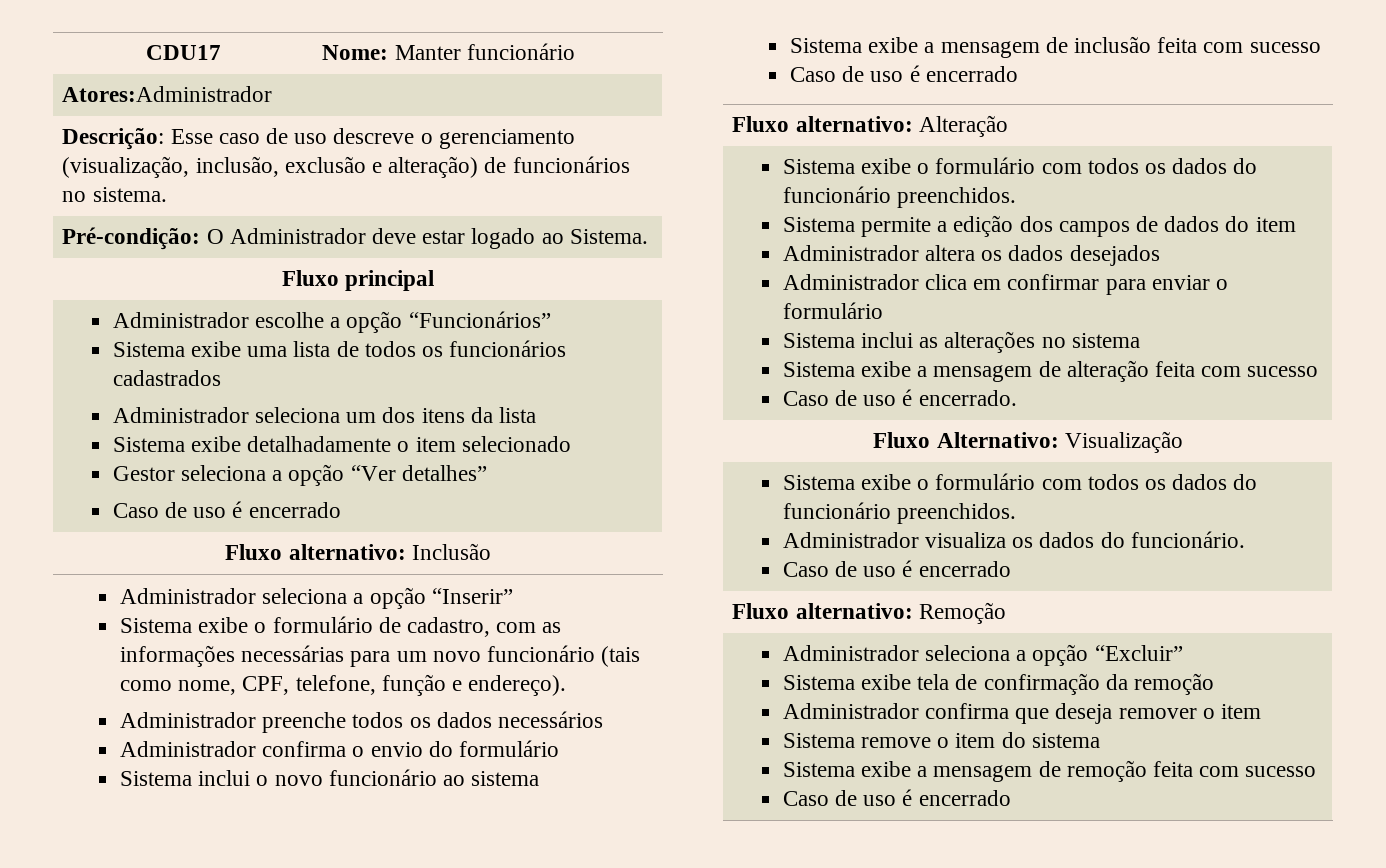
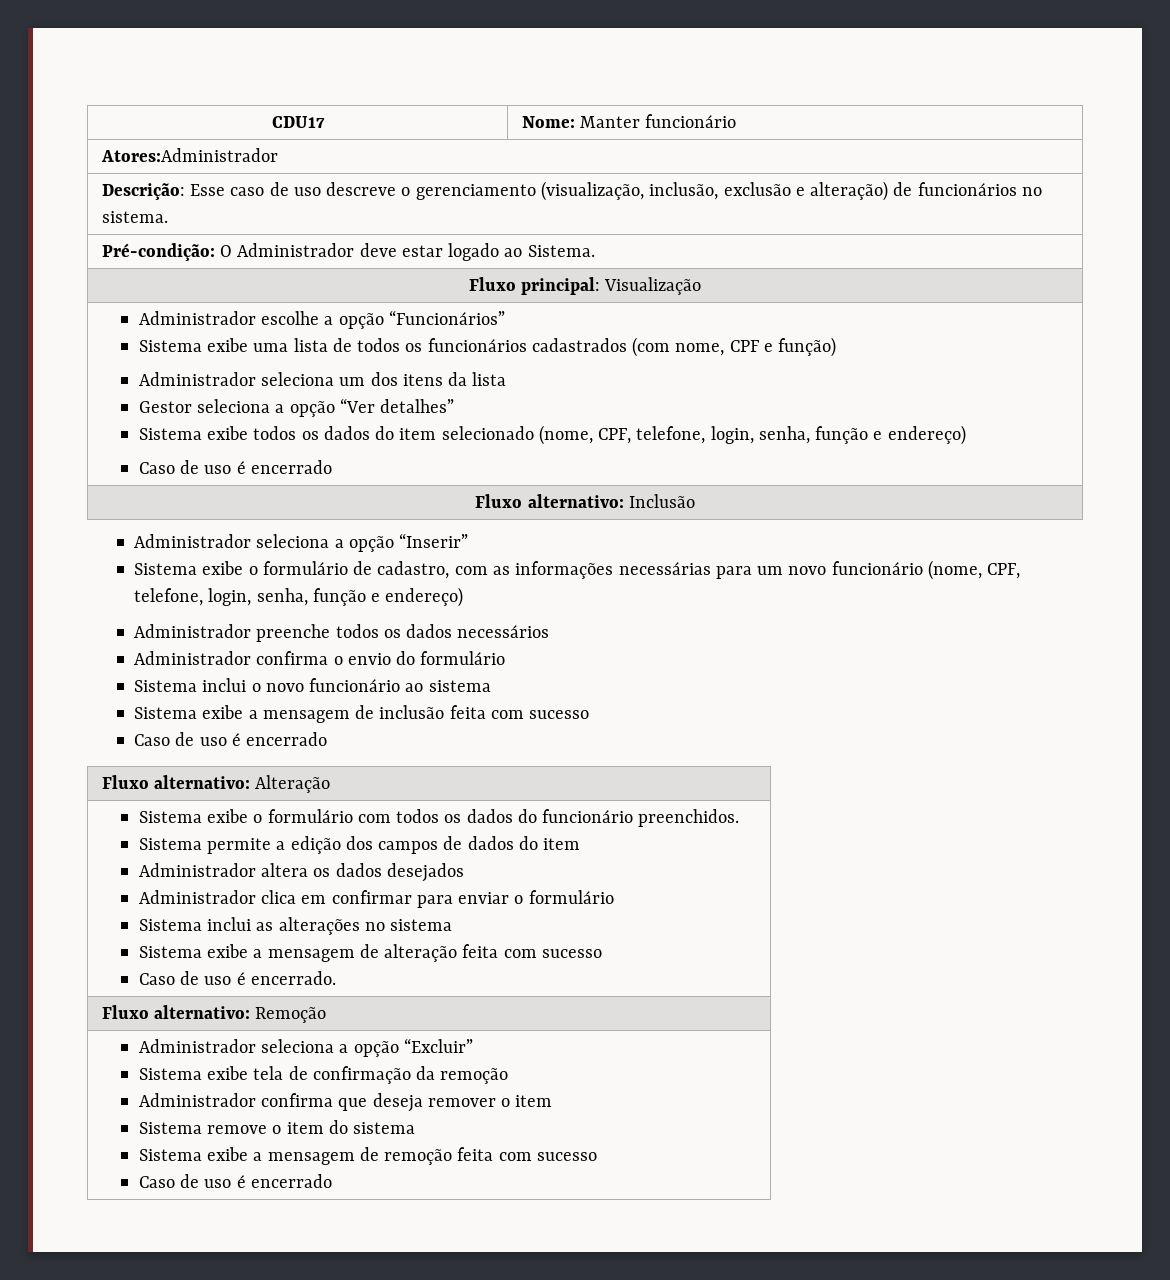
- Fluxo principal
+ Fluxo principal: Visualização
- Sistema exibe uma lista de todos os funcionários cadastrados
+ Sistema exibe uma lista de todos os funcionários cadastrados (com nome, CPF e função)
- Sistema exibe detalhadamente o item selecionado
+ Sistema exibe todos os dados do item selecionado (nome, CPF, telefone, login, senha, função e endereço)
- Sistema exibe o formulário de cadastro, com as informações necessárias para um novo funcionário (tais como nome, CPF, telefone, função e endereço).
+ Sistema exibe o formulário de cadastro, com as informações necessárias para um novo funcionário (nome, CPF, telefone, login, senha, função e endereço)
- Fluxo Alternativo: Visualização
- Sistema exibe o formulário com todos os dados do funcionário preenchidos.
- Administrador visualiza os dados do funcionário.
- Caso de uso é encerrado

